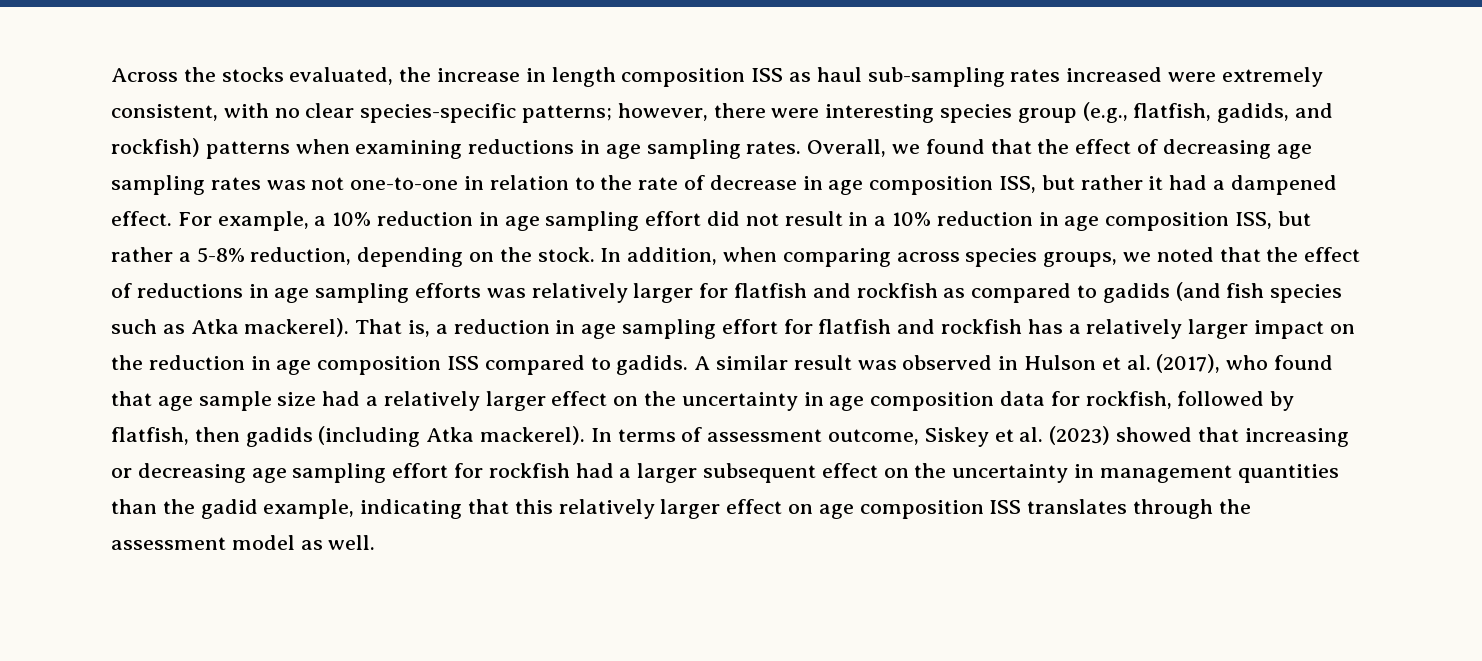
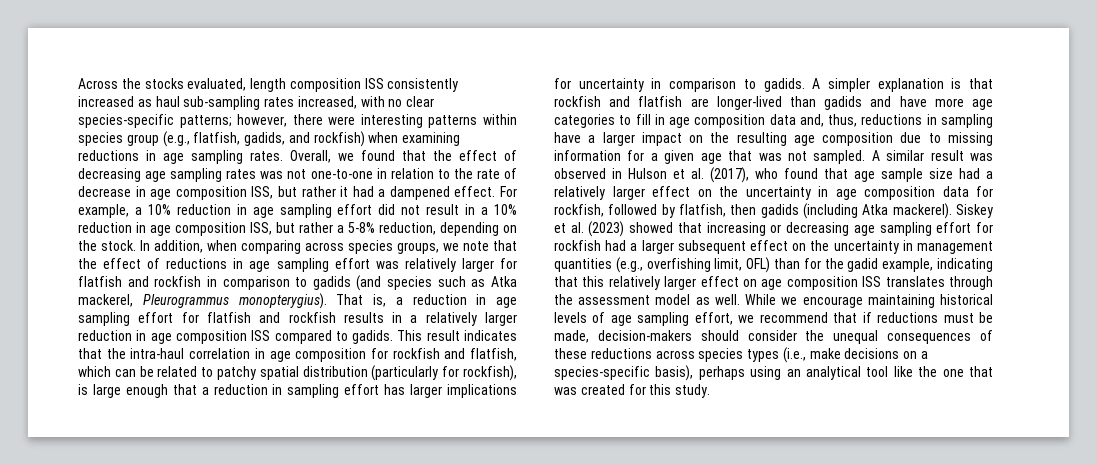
- Across the stocks evaluated, the increase in length composition ISS as haul sub-sampling rates increased were extremely consistent, with no clear species-specific patterns; however, there were interesting species group (e.g., flatfish, gadids, and rockfish) patterns when examining reductions in age sampling rates.
+ Across the stocks evaluated, length composition ISS consistently increased as haul sub-sampling rates increased, with no clear species-specific patterns; however, there were interesting patterns within species group (e.g., flatfish, gadids, and rockfish) when examining reductions in age sampling rates.
- In addition, when comparing across species groups, we noted that the effect of reductions in age sampling efforts was relatively larger for flatfish and rockfish as compared to gadids (and fish species such as Atka mackerel).
+ In addition, when comparing across species groups, we note that the effect of reductions in age sampling effort was relatively larger for flatfish and rockfish in comparison to gadids (and species such as Atka mackerel, Pleurogrammus monopterygius).
- That is, a reduction in age sampling effort for flatfish and rockfish has a relatively larger impact on the reduction in age composition ISS compared to gadids.
+ That is, a reduction in age sampling effort for flatfish and rockfish results in a relatively larger reduction in age composition ISS compared to gadids.
+ This result indicates that the intra-haul correlation in age composition for rockfish and flatfish, which can be related to patchy spatial distribution (particularly for rockfish), is large enough that a reduction in sampling effort has larger implications for uncertainty in comparison to gadids. A simpler explanation is that rockfish and flatfish are longer-lived than gadids and have more age categories to fill in age composition data and, thus, reductions in sampling have a larger impact on the resulting age composition due to missing information for a given age that was not sampled.
- In terms of assessment outcome, Siskey et al. (2023) showed that increasing or decreasing age sampling effort for rockfish had a larger subsequent effect on the uncertainty in management quantities than the gadid example, indicating that this relatively larger effect on age composition ISS translates through the assessment model as well.
+ Siskey et al. (2023) showed that increasing or decreasing age sampling effort for rockfish had a larger subsequent effect on the uncertainty in management quantities (e.g., overfishing limit, OFL) than for the gadid example, indicating that this relatively larger effect on age composition ISS translates through the assessment model as well.
+ While we encourage maintaining historical levels of age sampling effort, we recommend that if reductions must be made, decision-makers should consider the unequal consequences of these reductions across species types (i.e., make decisions on a species-specific basis), perhaps using an analytical tool like the one that was created for this study.

